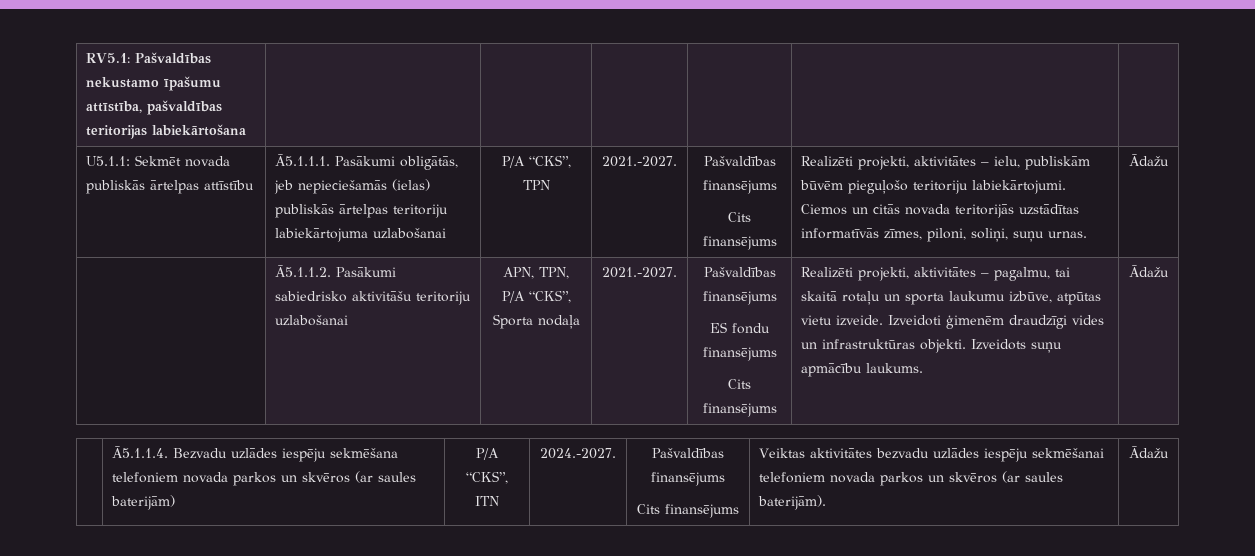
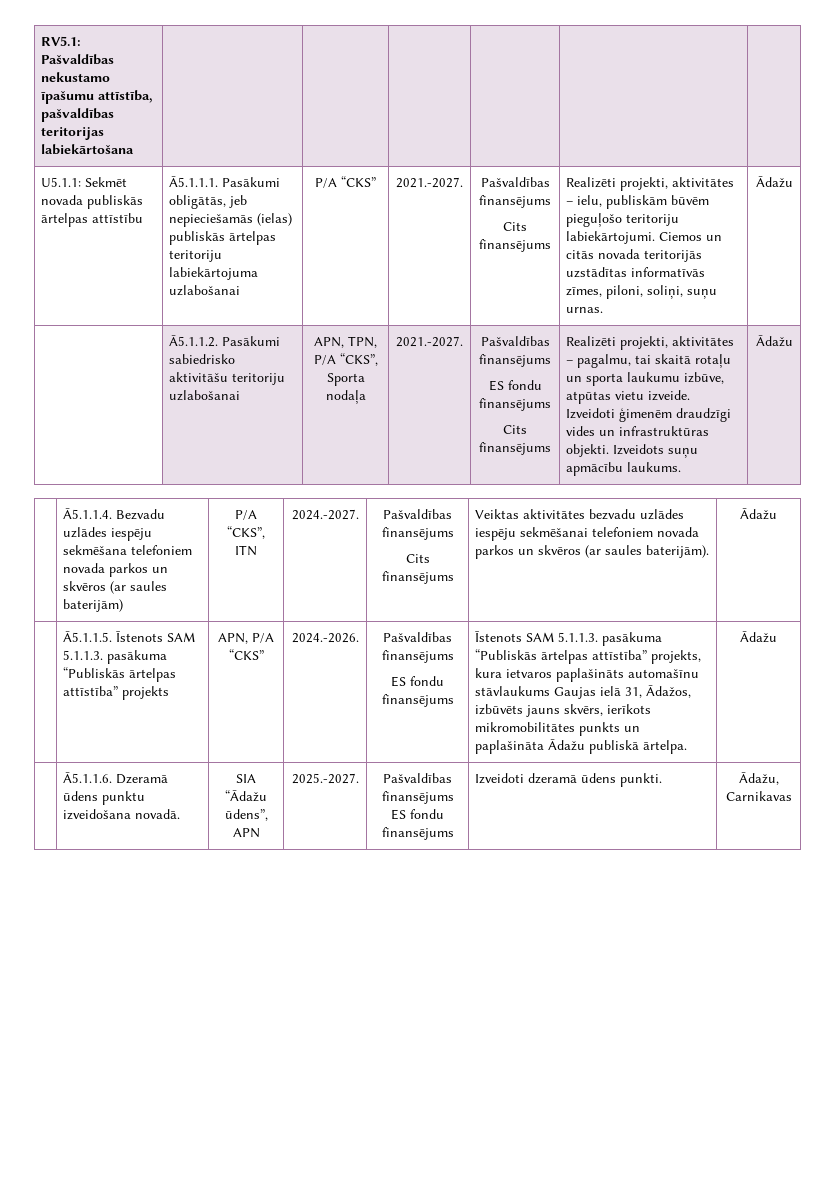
- Ā5.1.1.1. Pasākumi obligātās, jeb nepieciešamās (ielas) publiskās ārtelpas teritoriju labiekārtojuma uzlabošanai | P/A “CKS”, TPN
+ Ā5.1.1.1. Pasākumi obligātās, jeb nepieciešamās (ielas) publiskās ārtelpas teritoriju labiekārtojuma uzlabošanai | P/A “CKS”
+ Ā5.1.1.5. Īstenots SAM 5.1.1.3. pasākuma “Publiskās ārtelpas attīstība” projekts | APN, P/A “CKS” | 2024.-2026. | Pašvaldības finansējums
+ ES fondu finansējums | Īstenots SAM 5.1.1.3. pasākuma “Publiskās ārtelpas attīstība” projekts, kura ietvaros paplašināts automašīnu stāvlaukums Gaujas ielā 31, Ādažos, izbūvēts jauns skvērs, ierīkots mikromobilitātes punkts un paplašināta Ādažu publiskā ārtelpa. | Ādažu
+ | Ā5.1.1.6. Dzeramā ūdens punktu izveidošana novadā. | SIA “Ādažu ūdens”, APN | 2025.-2027. | Pašvaldības finansējums ES fondu finansējums | Izveidoti dzeramā ūdens punkti. | Ādažu, Carnikavas

